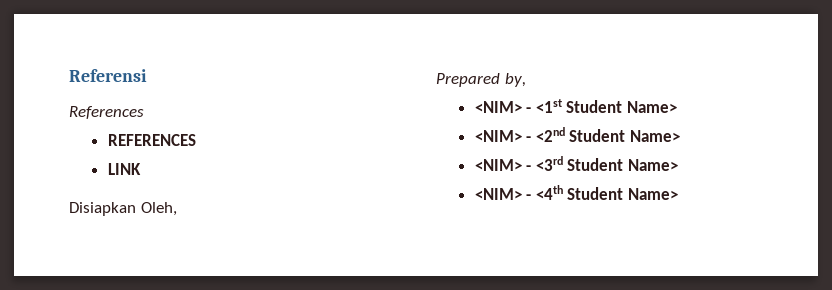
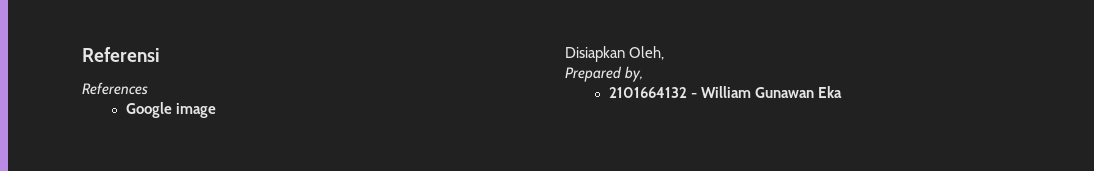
- REFERENCES
- LINK
+ Google image
- <NIM> - <1st Student Name>
- <NIM> - <2nd Student Name>
- <NIM> - <3rd Student Name>
- <NIM> - <4th Student Name>
+ 2101664132 - William Gunawan Eka

